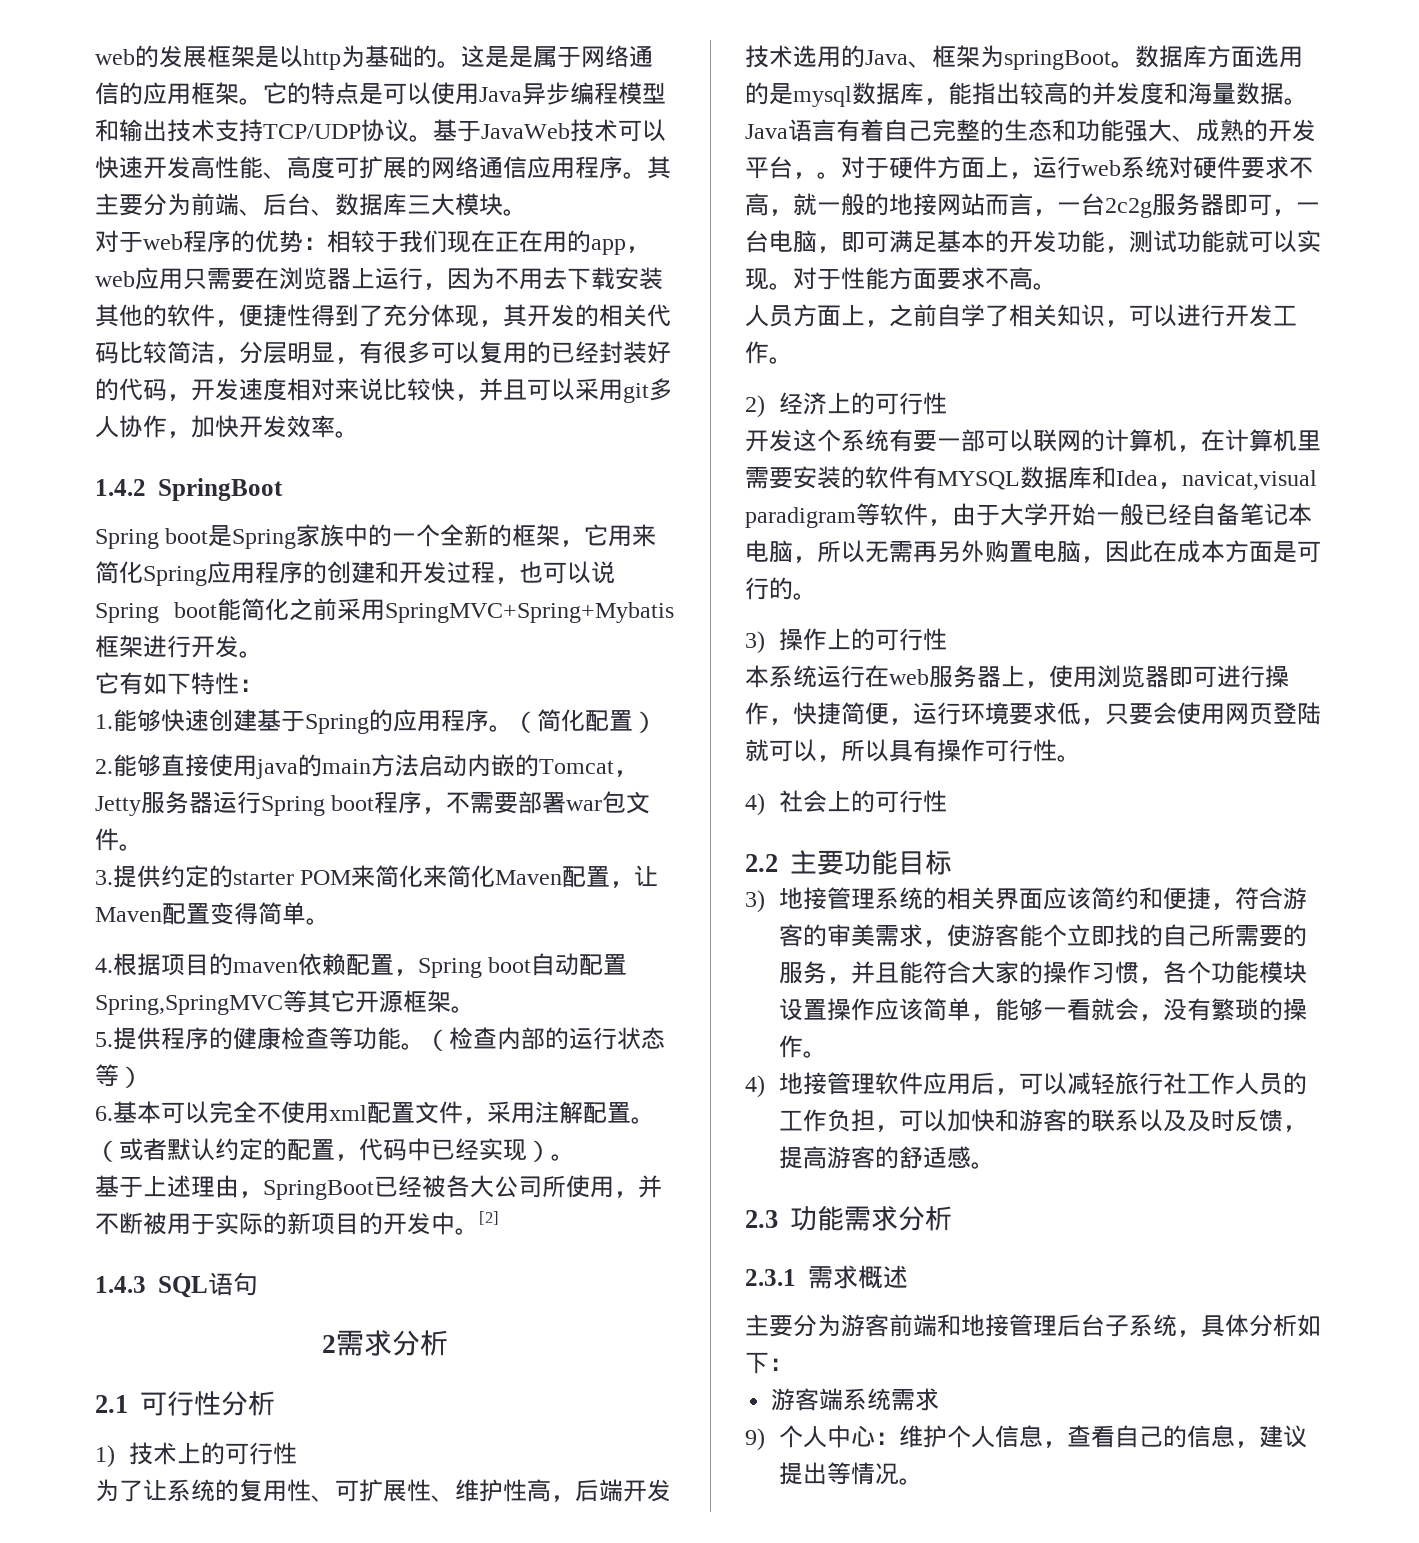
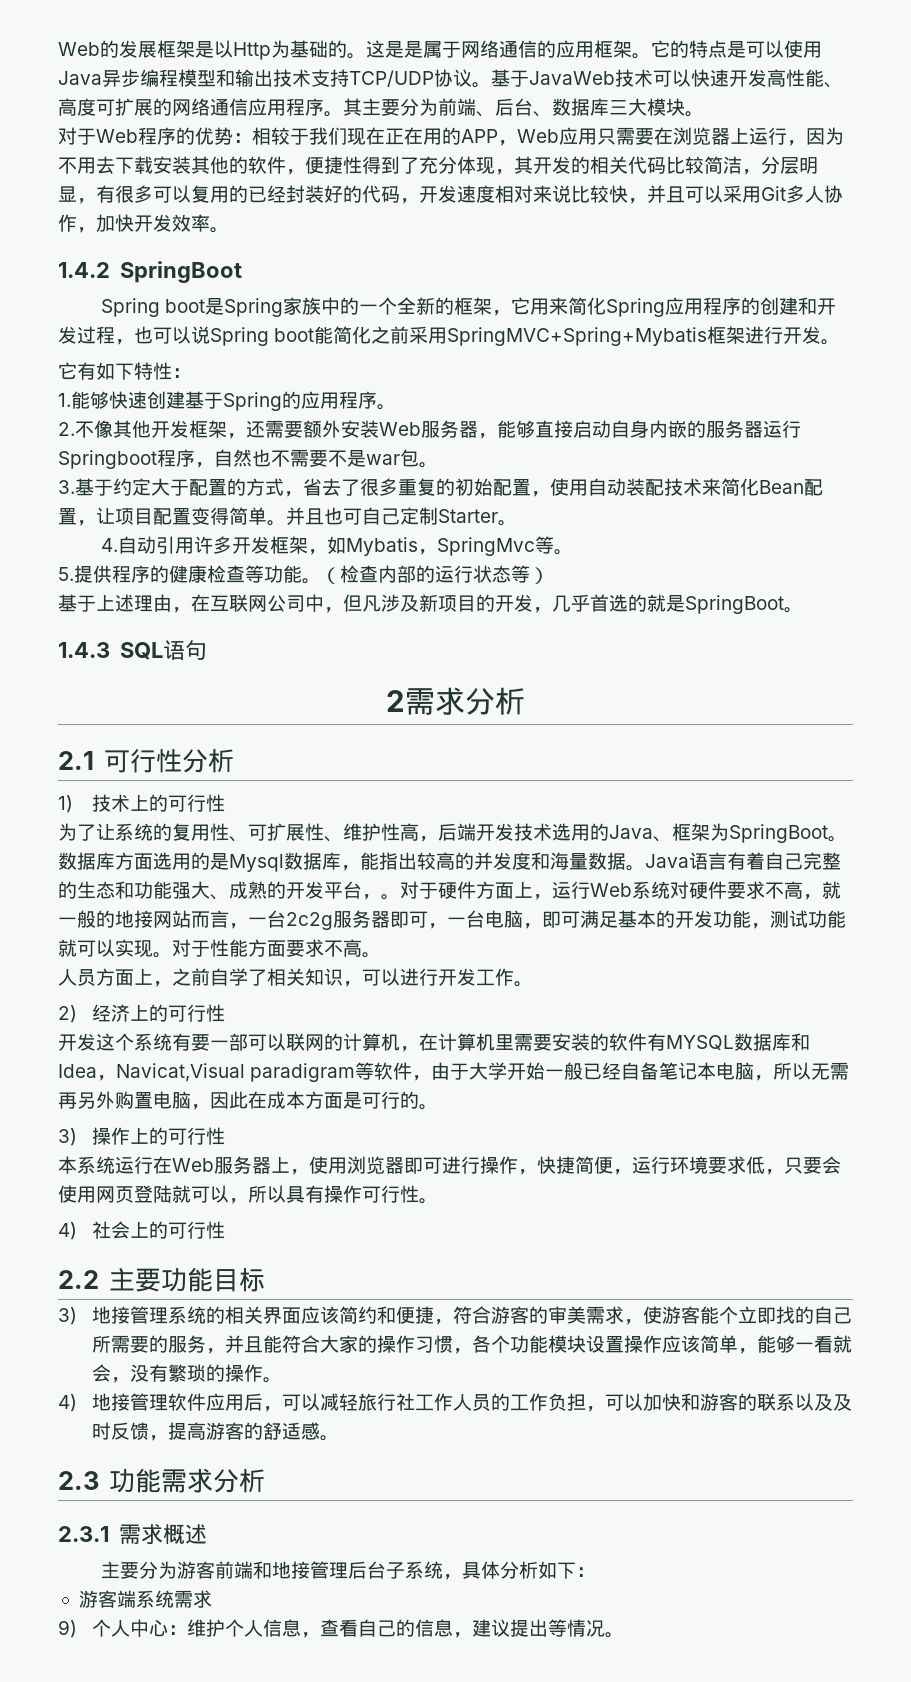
- web的发展框架是以http为基础的。
+ Web的发展框架是以Http为基础的。
- 对于web程序的优势：
+ 对于Web程序的优势：
- 相较于我们现在正在用的app，web应用只需要在浏览器上运行，因为不用去下载安装其他的软件，便捷性得到了充分体现，其开发的相关代码比较简洁，分层明显，有很多可以复用的已经封装好的代码，开发速度相对来说比较快，并且可以采用git多人协作，加快开发效率。
+ 相较于我们现在正在用的APP，Web应用只需要在浏览器上运行，因为不用去下载安装其他的软件，便捷性得到了充分体现，其开发的相关代码比较简洁，分层明显，有很多可以复用的已经封装好的代码，开发速度相对来说比较快，并且可以采用Git多人协作，加快开发效率。
- 1.能够快速创建基于Spring的应用程序。（简化配置）
- 2.能够直接使用java的main方法启动内嵌的Tomcat，Jetty服务器运行Spring boot程序，不需要部署war包文件。
- 3.提供约定的starter POM来简化来简化Maven配置，让Maven配置变得简单。
- 4.根据项目的maven依赖配置，Spring boot自动配置Spring,SpringMVC等其它开源框架。
+ 1.能够快速创建基于Spring的应用程序。
+ 2.不像其他开发框架，还需要额外安装Web服务器，能够直接启动自身内嵌的服务器运行Springboot程序，自然也不需要不是war包。
+ 3.基于约定大于配置的方式，省去了很多重复的初始配置，使用自动装配技术来简化Bean配置，让项目配置变得简单。并且也可自己定制Starter。
+ 4.自动引用许多开发框架，如Mybatis，SpringMvc等。
- 6.基本可以完全不使用xml配置文件，采用注解配置。（或者默认约定的配置，代码中已经实现）。
- 基于上述理由，SpringBoot已经被各大公司所使用，并不断被用于实际的新项目的开发中。[2]
+ 基于上述理由，在互联网公司中，但凡涉及新项目的开发，几乎首选的就是SpringBoot。
- 为了让系统的复用性、可扩展性、维护性高，后端开发技术选用的Java、框架为springBoot。
+ 为了让系统的复用性、可扩展性、维护性高，后端开发技术选用的Java、框架为SpringBoot。
- 数据库方面选用的是mysql数据库，能指出较高的并发度和海量数据。
+ 数据库方面选用的是Mysql数据库，能指出较高的并发度和海量数据。
- 对于硬件方面上，运行web系统对硬件要求不高，就一般的地接网站而言，一台2c2g服务器即可，一台电脑，即可满足基本的开发功能，测试功能就可以实现。
+ 对于硬件方面上，运行Web系统对硬件要求不高，就一般的地接网站而言，一台2c2g服务器即可，一台电脑，即可满足基本的开发功能，测试功能就可以实现。
- 开发这个系统有要一部可以联网的计算机，在计算机里需要安装的软件有MYSQL数据库和Idea，navicat,visual paradigram等软件，由于大学开始一般已经自备笔记本电脑，所以无需再另外购置电脑，因此在成本方面是可行的。
+ 开发这个系统有要一部可以联网的计算机，在计算机里需要安装的软件有MYSQL数据库和Idea，Navicat,Visual paradigram等软件，由于大学开始一般已经自备笔记本电脑，所以无需再另外购置电脑，因此在成本方面是可行的。
- 本系统运行在web服务器上，使用浏览器即可进行操作，快捷简便，运行环境要求低，只要会使用网页登陆就可以，所以具有操作可行性。
+ 本系统运行在Web服务器上，使用浏览器即可进行操作，快捷简便，运行环境要求低，只要会使用网页登陆就可以，所以具有操作可行性。

